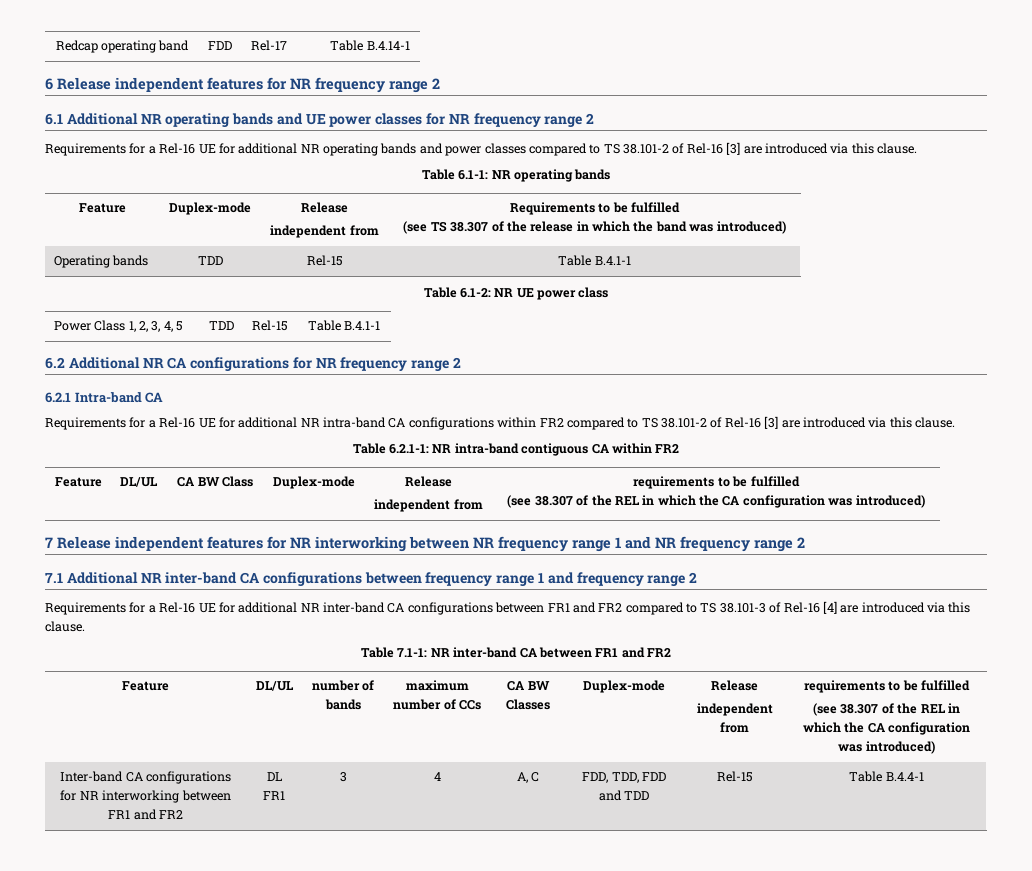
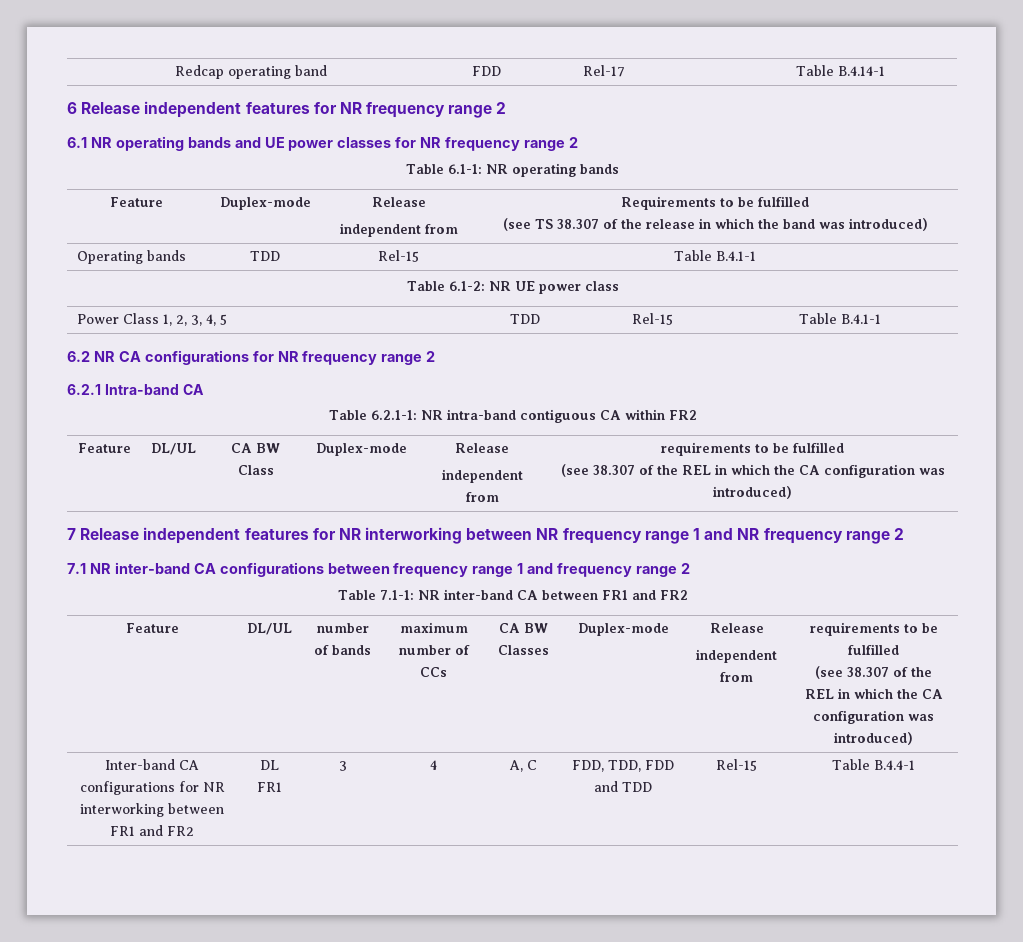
- 6.1 Additional NR operating bands and UE power classes for NR frequency range 2
+ 6.1 NR operating bands and UE power classes for NR frequency range 2
- Requirements for a Rel-16 UE for additional NR operating bands and power classes compared to TS 38.101-2 of Rel-16 [3] are introduced via this clause.
- 6.2 Additional NR CA configurations for NR frequency range 2
+ 6.2 NR CA configurations for NR frequency range 2
- Requirements for a Rel-16 UE for additional NR intra-band CA configurations within FR2 compared to TS 38.101-2 of Rel-16 [3] are introduced via this clause.
- 7.1 Additional NR inter-band CA configurations between frequency range 1 and frequency range 2
+ 7.1 NR inter-band CA configurations between frequency range 1 and frequency range 2
- Requirements for a Rel-16 UE for additional NR inter-band CA configurations between FR1 and FR2 compared to TS 38.101-3 of Rel-16 [4] are introduced via this clause.

